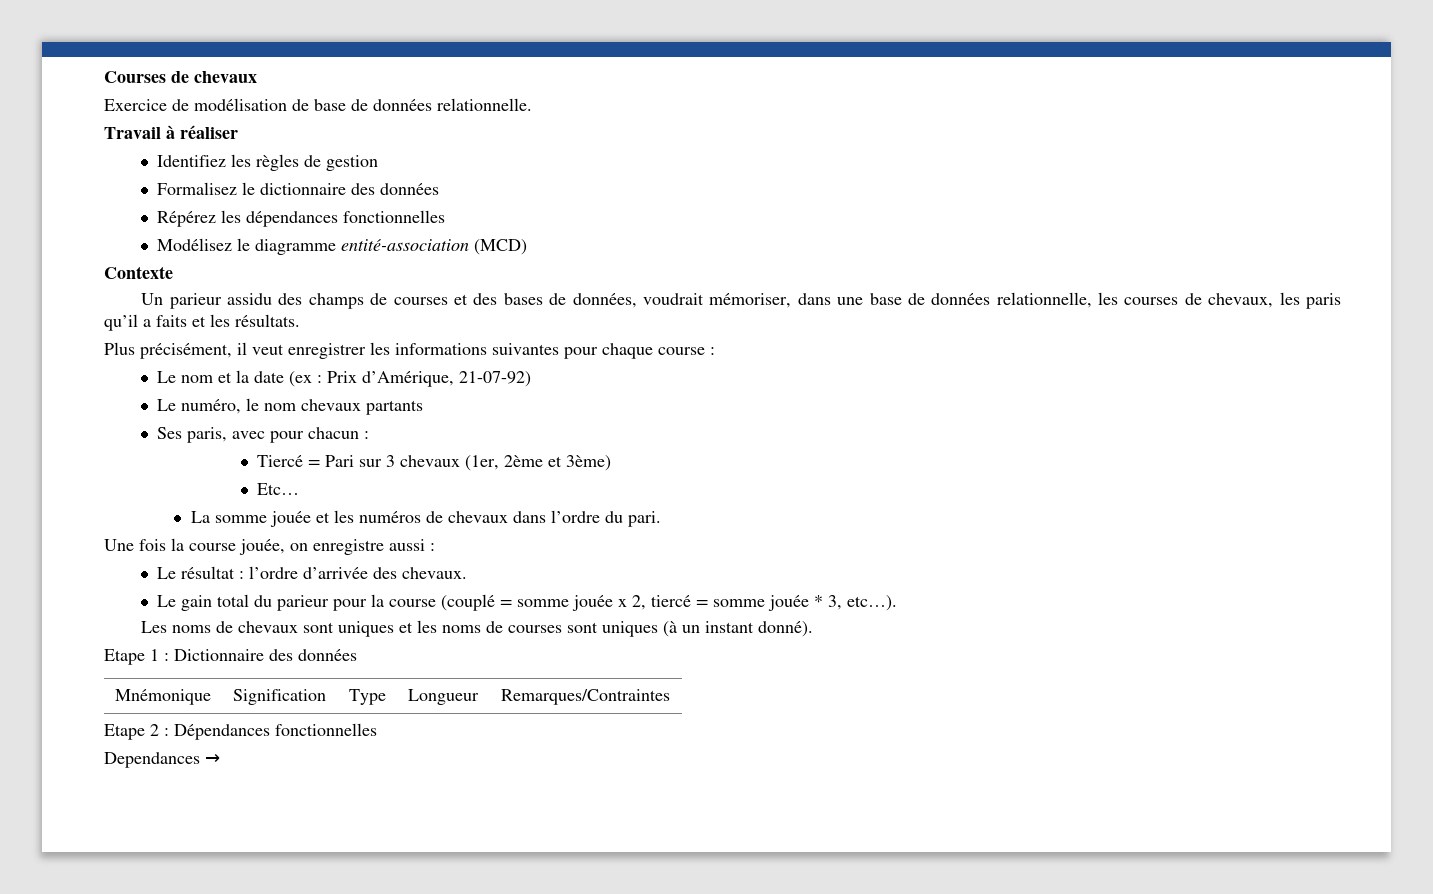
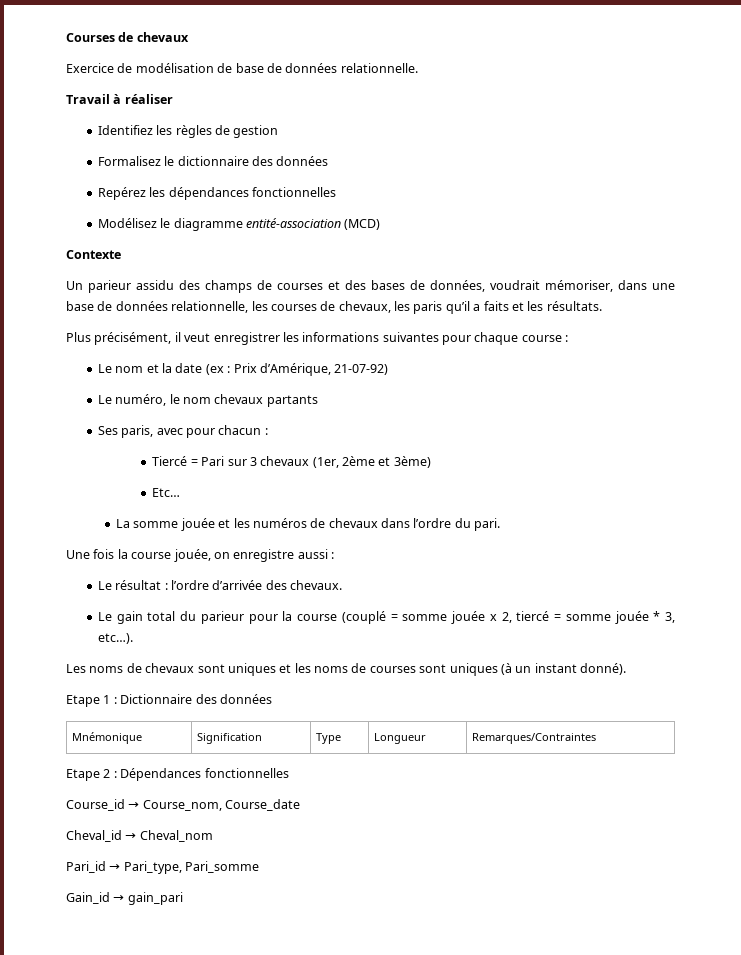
- Répérez les dépendances fonctionnelles
+ Repérez les dépendances fonctionnelles
- Dependances →
+ Course_id → Course_nom, Course_date
+ Cheval_id → Cheval_nom
+ Pari_id → Pari_type, Pari_somme
+ Gain_id → gain_pari

